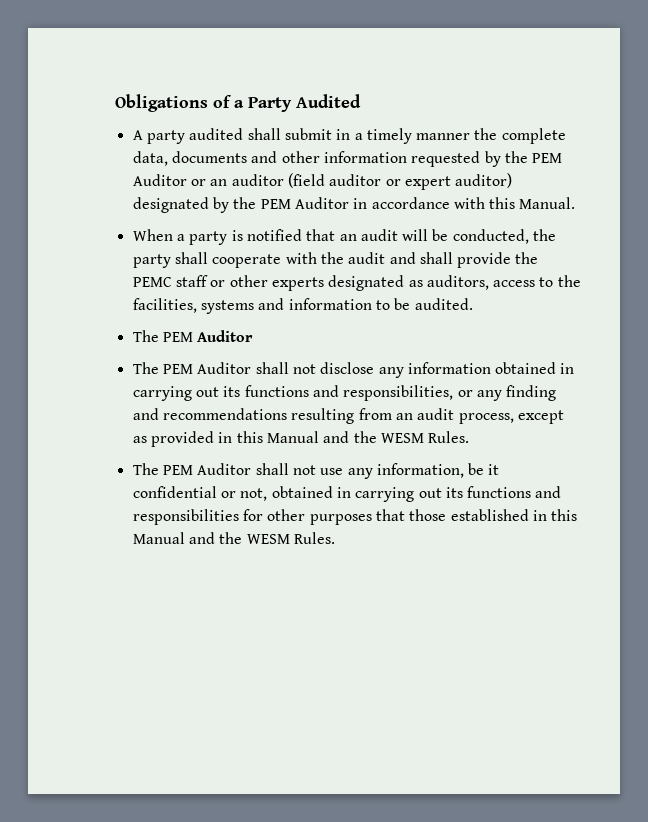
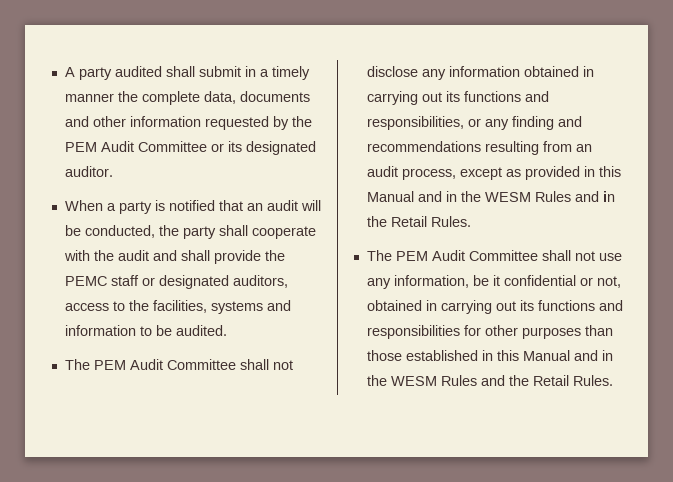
- Obligations of a Party Audited
- A party audited shall submit in a timely manner the complete data, documents and other information requested by the PEM Auditor or an auditor (field auditor or expert auditor) designated by the PEM Auditor in accordance with this Manual.
+ A party audited shall submit in a timely manner the complete data, documents and other information requested by the PEM Audit Committee or its designated auditor.
- When a party is notified that an audit will be conducted, the party shall cooperate with the audit and shall provide the PEMC staff or other experts designated as auditors, access to the facilities, systems and information to be audited.
- The PEM Auditor
- The PEM Auditor shall not disclose any information obtained in carrying out its functions and responsibilities, or any finding and recommendations resulting from an audit process, except as provided in this Manual and the WESM Rules.
+ When a party is notified that an audit will be conducted, the party shall cooperate with the audit and shall provide the PEMC staff or designated auditors, access to the facilities, systems and information to be audited.
+ The PEM Audit Committee shall not disclose any information obtained in carrying out its functions and responsibilities, or any finding and recommendations resulting from an audit process, except as provided in this Manual and in the WESM Rules and in the Retail Rules.
- The PEM Auditor shall not use any information, be it confidential or not, obtained in carrying out its functions and responsibilities for other purposes that those established in this Manual and the WESM Rules.
+ The PEM Audit Committee shall not use any information, be it confidential or not, obtained in carrying out its functions and responsibilities for other purposes than those established in this Manual and in the WESM Rules and the Retail Rules.

